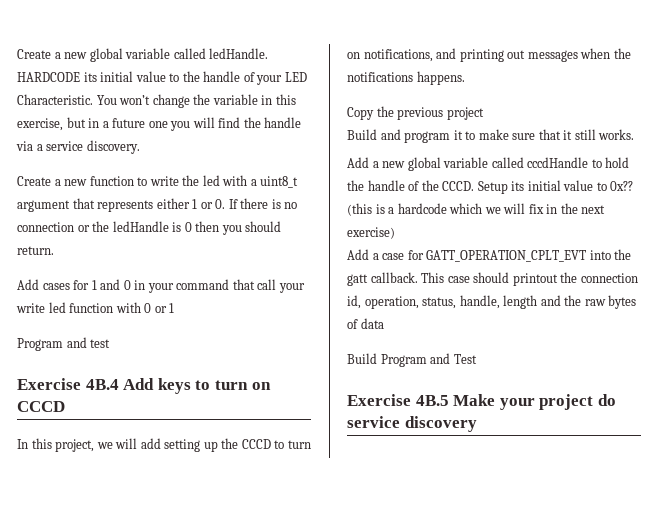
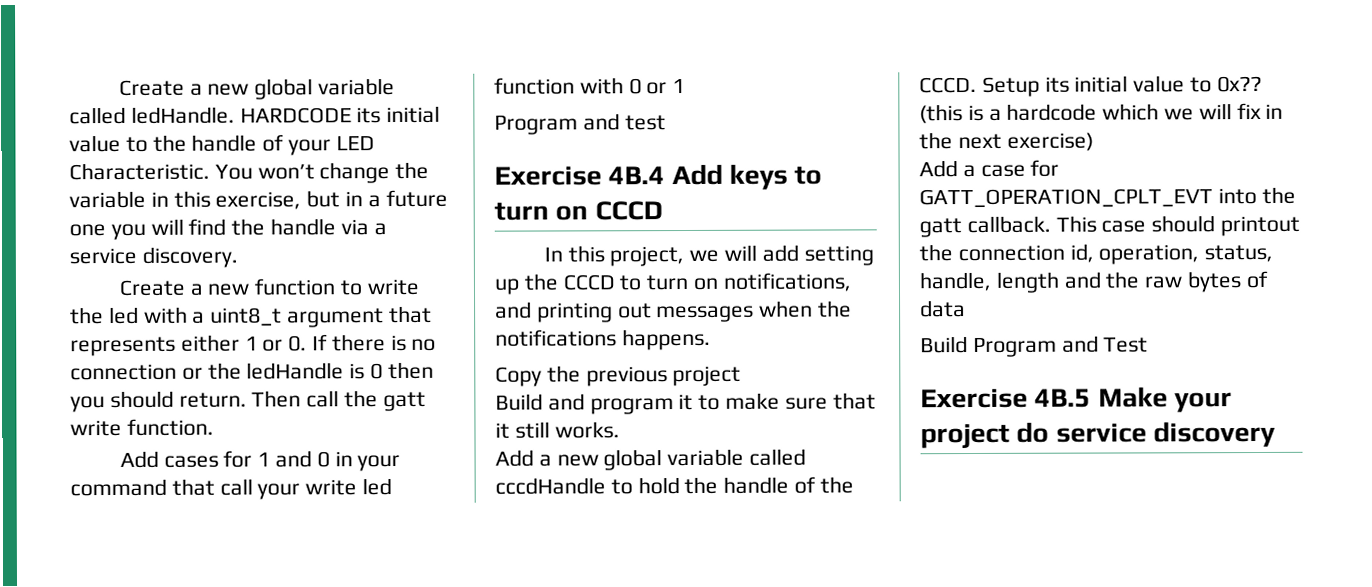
+ Then call the gatt write function.

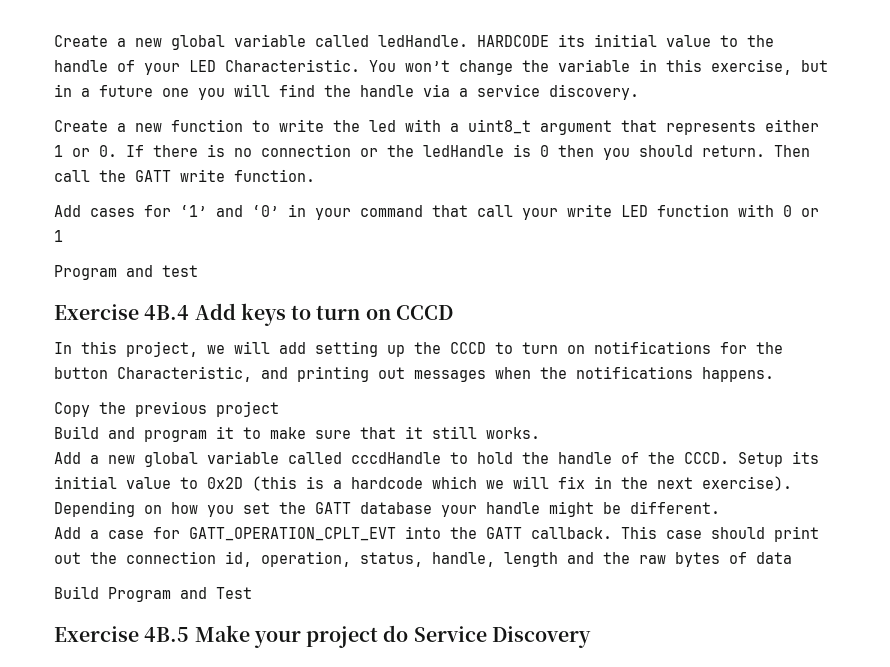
- Then call the gatt write function.
+ Then call the GATT write function.
- Add cases for 1 and 0 in your command that call your write led function with 0 or 1
+ Add cases for ‘1’ and ‘0’ in your command that call your write LED function with 0 or 1
- In this project, we will add setting up the CCCD to turn on notifications, and printing out messages when the notifications happens.
+ In this project, we will add setting up the CCCD to turn on notifications for the button Characteristic, and printing out messages when the notifications happens.
- Setup its initial value to 0x?? (this is a hardcode which we will fix in the next exercise)
+ Setup its initial value to 0x2D (this is a hardcode which we will fix in the next exercise). Depending on how you set the GATT database your handle might be different.
- Add a case for GATT_OPERATION_CPLT_EVT into the gatt callback.
+ Add a case for GATT_OPERATION_CPLT_EVT into the GATT callback.
- This case should printout the connection id, operation, status, handle, length and the raw bytes of data
+ This case should print out the connection id, operation, status, handle, length and the raw bytes of data
- Exercise 4B.5 Make your project do service discovery
+ Exercise 4B.5 Make your project do Service Discovery

